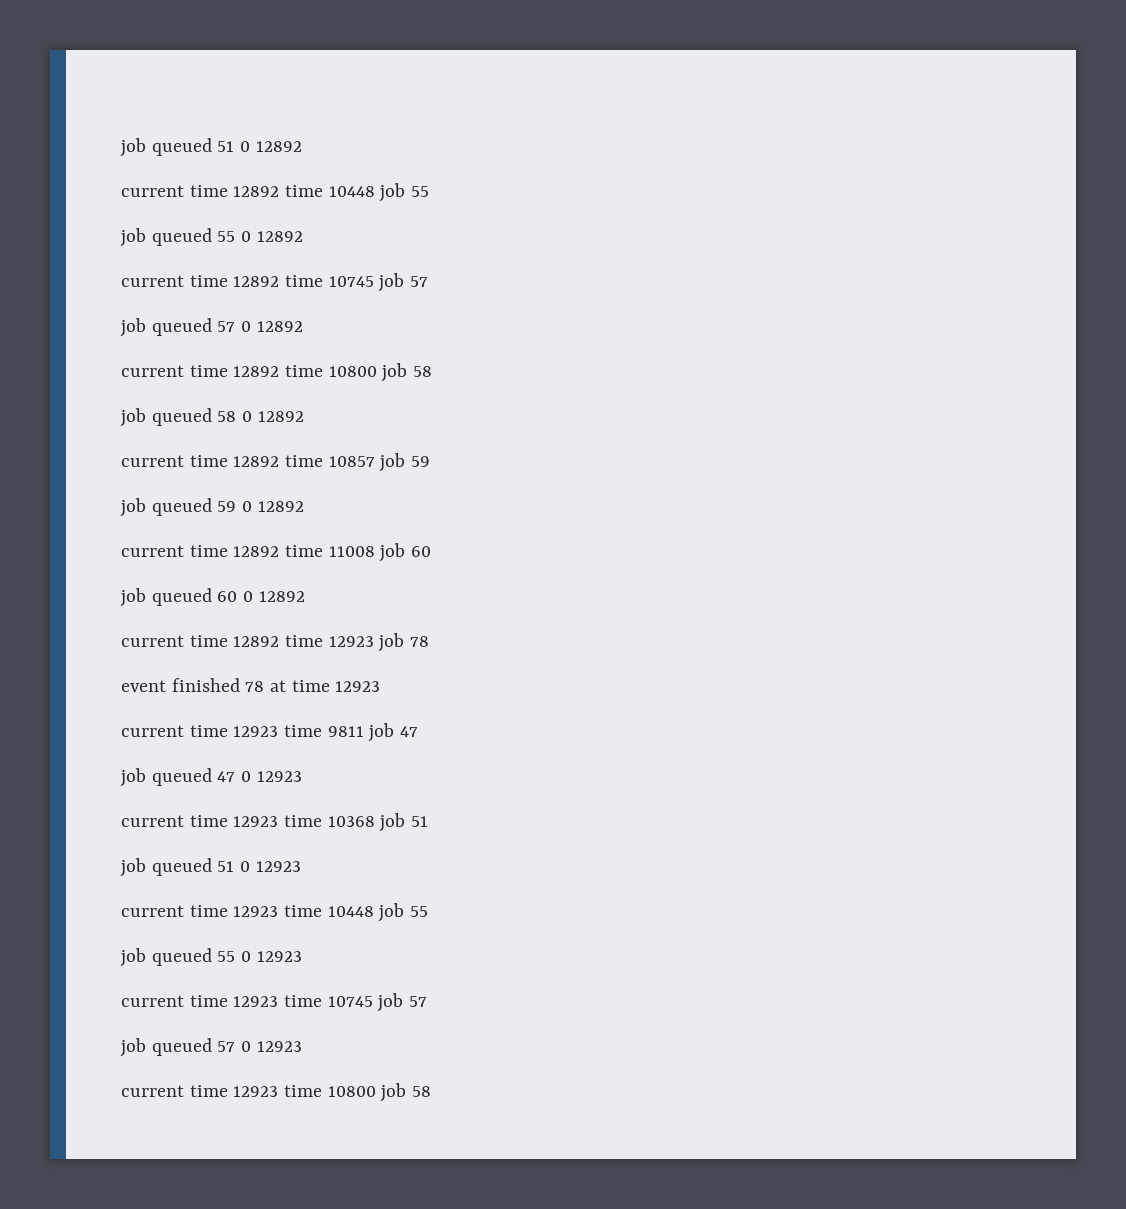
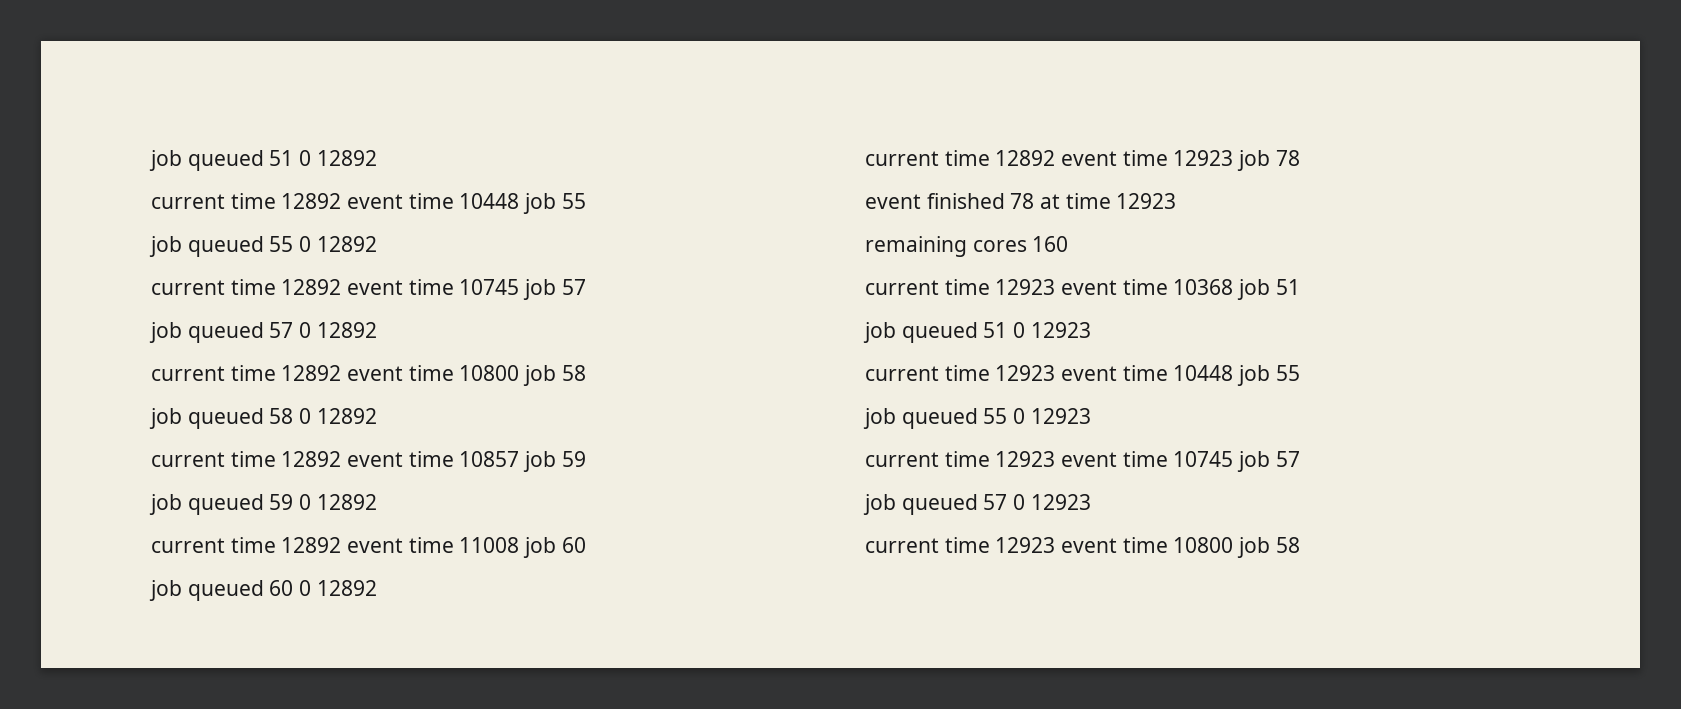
- current time 12892 time 10448 job 55
+ current time 12892 event time 10448 job 55
- current time 12892 time 10745 job 57
+ current time 12892 event time 10745 job 57
- current time 12892 time 10800 job 58
+ current time 12892 event time 10800 job 58
- current time 12892 time 10857 job 59
+ current time 12892 event time 10857 job 59
- current time 12892 time 11008 job 60
+ current time 12892 event time 11008 job 60
- current time 12892 time 12923 job 78
+ current time 12892 event time 12923 job 78
- current time 12923 time 9811 job 47
- job queued 47 0 12923
- current time 12923 time 10368 job 51
+ remaining cores 160
+ current time 12923 event time 10368 job 51
- current time 12923 time 10448 job 55
+ current time 12923 event time 10448 job 55
- current time 12923 time 10745 job 57
+ current time 12923 event time 10745 job 57
- current time 12923 time 10800 job 58
+ current time 12923 event time 10800 job 58

